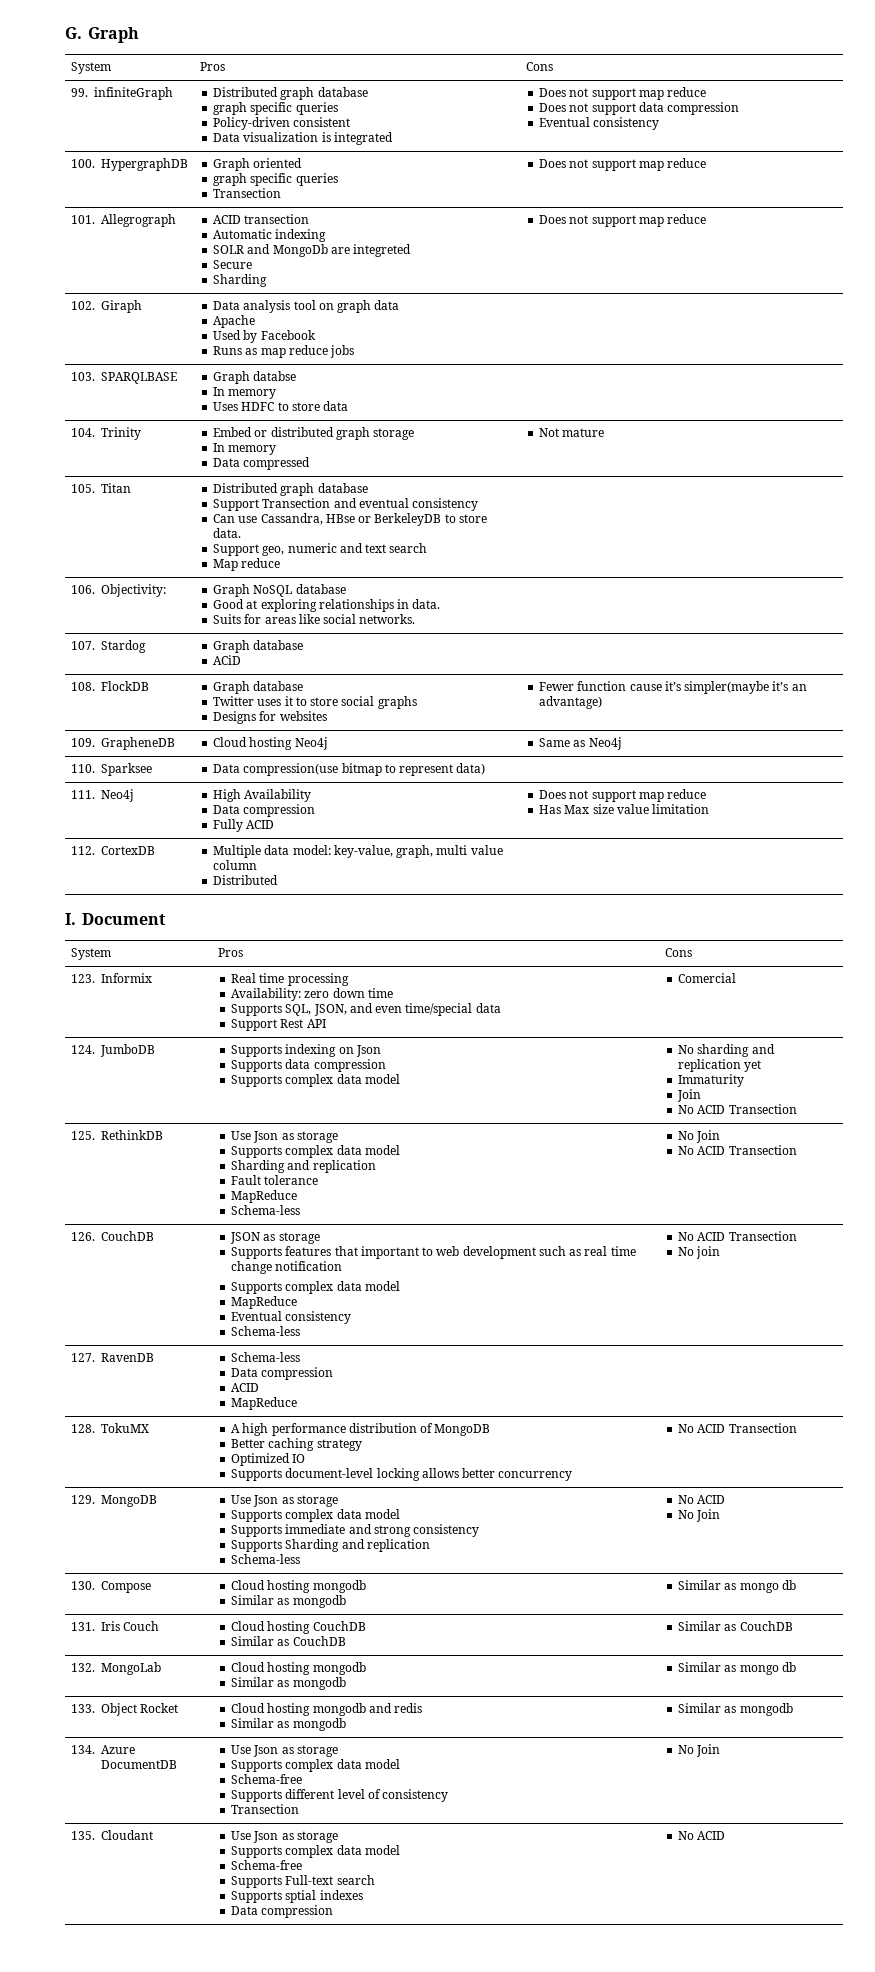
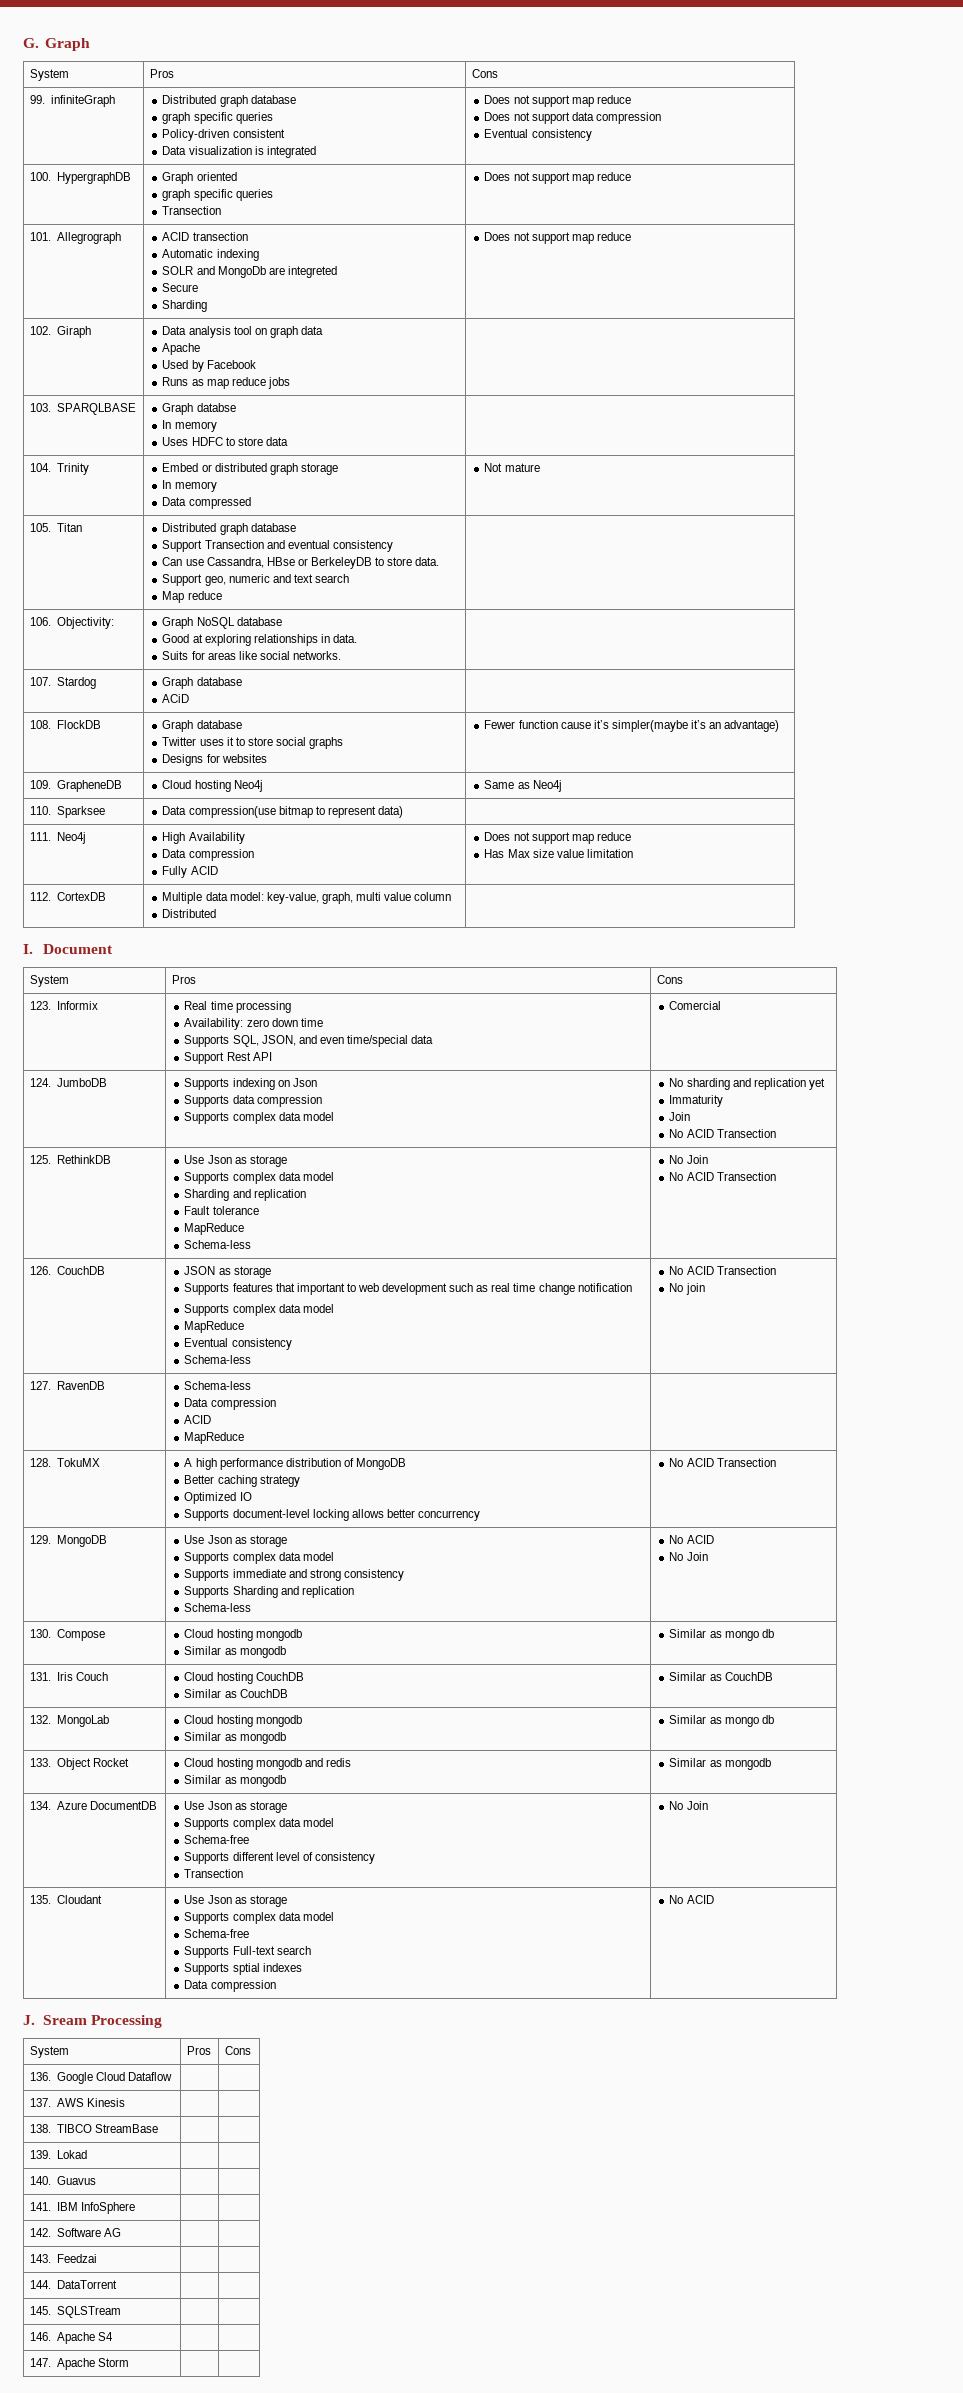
+ J. Sream Processing
+ System | Pros | Cons
+ 136. Google Cloud Dataflow | |
+ 137. AWS Kinesis | |
+ 138. TIBCO StreamBase | |
+ 139. Lokad | |
+ 140. Guavus | |
+ 141. IBM InfoSphere | |
+ 142. Software AG | |
+ 143. Feedzai | |
+ 144. DataTorrent | |
+ 145. SQLSTream | |
+ 146. Apache S4 | |
+ 147. Apache Storm | |

